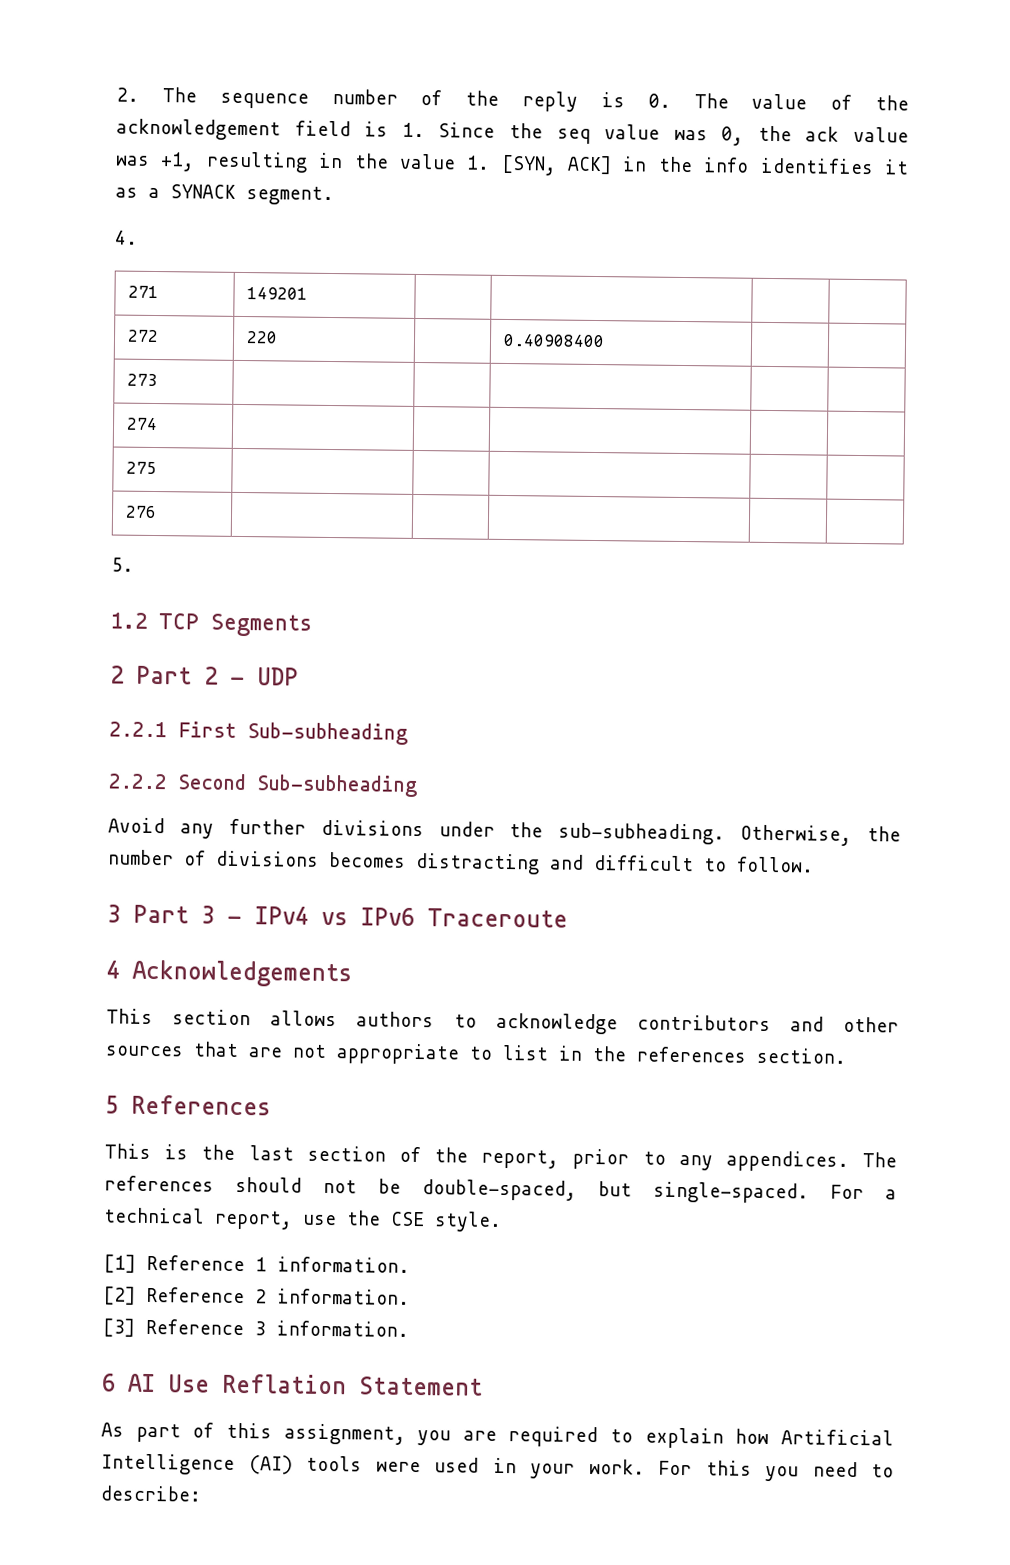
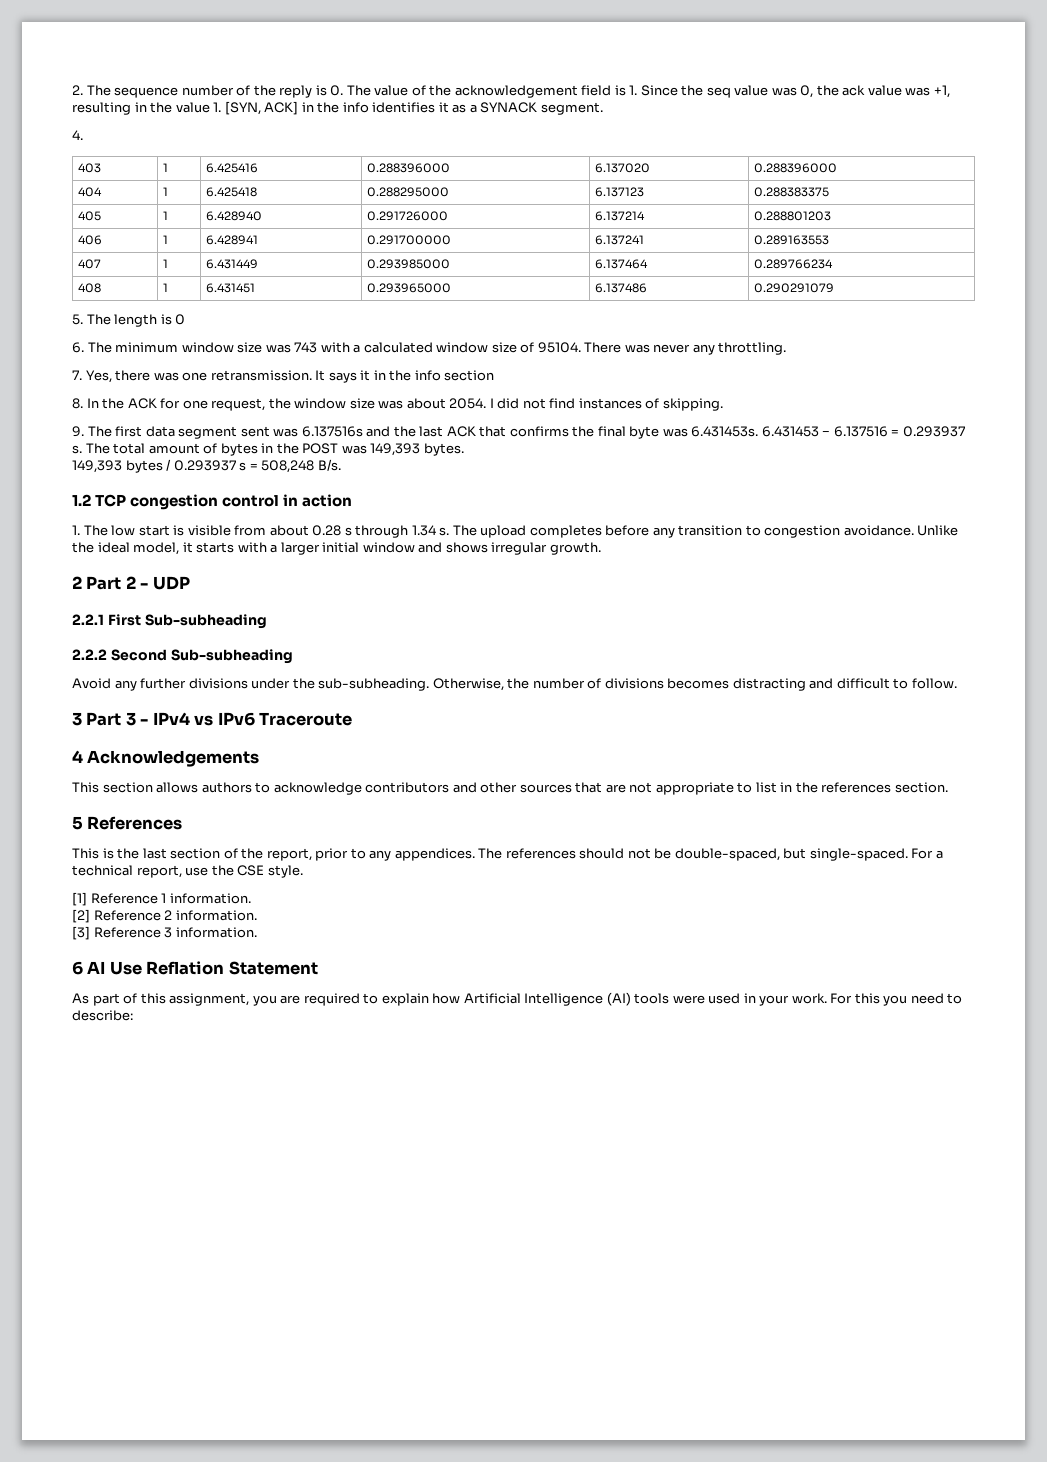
- 271 | 149201 | | | |
- 272 | 220 | | 0.40908400 | |
- 273 | | | | |
- 274 | | | | |
- 275 | | | | |
- 276 | | | | |
- 5.
- 1.2 TCP Segments
+ 403 | 1 | 6.425416 | 0.288396000 | 6.137020 | 0.288396000
+ 404 | 1 | 6.425418 | 0.288295000 | 6.137123 | 0.288383375
+ 405 | 1 | 6.428940 | 0.291726000 | 6.137214 | 0.288801203
+ 406 | 1 | 6.428941 | 0.291700000 | 6.137241 | 0.289163553
+ 407 | 1 | 6.431449 | 0.293985000 | 6.137464 | 0.289766234
+ 408 | 1 | 6.431451 | 0.293965000 | 6.137486 | 0.290291079
+ 5. The length is 0
+ 6. The minimum window size was 743 with a calculated window size of 95104. There was never any throttling.
+ 7. Yes, there was one retransmission. It says it in the info section
+ 8. In the ACK for one request, the window size was about 2054. I did not find instances of skipping.
+ 9. The first data segment sent was 6.137516s and the last ACK that confirms the final byte was 6.431453s. 6.431453 − 6.137516 = 0.293937 s. The total amount of bytes in the POST was 149,393 bytes.
+ 149,393 bytes / 0.293937 s = 508,248 B/s.
+ 1.2 TCP congestion control in action
+ 1. The low start is visible from about 0.28 s through 1.34 s. The upload completes before any transition to congestion avoidance. Unlike the ideal model, it starts with a larger initial window and shows irregular growth.

